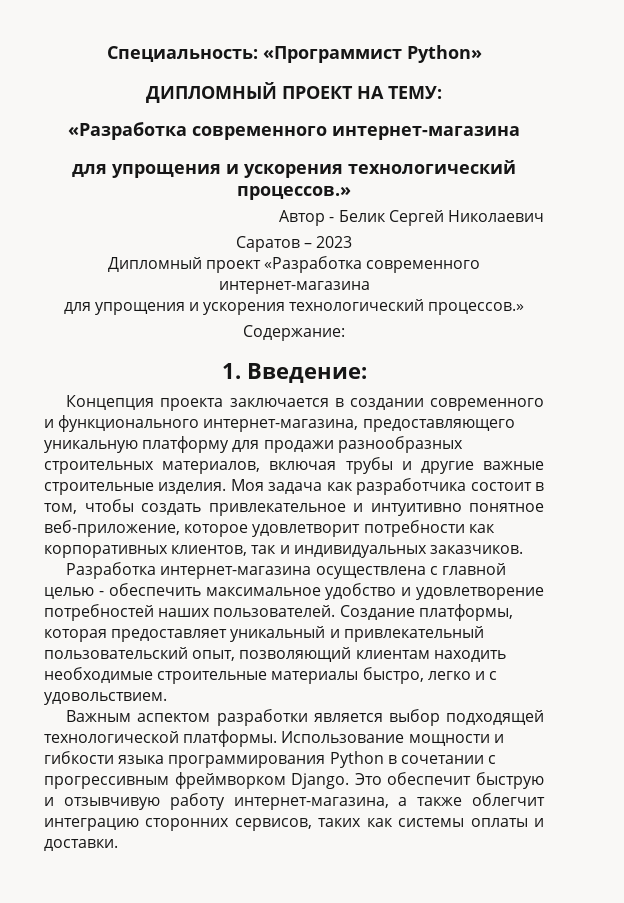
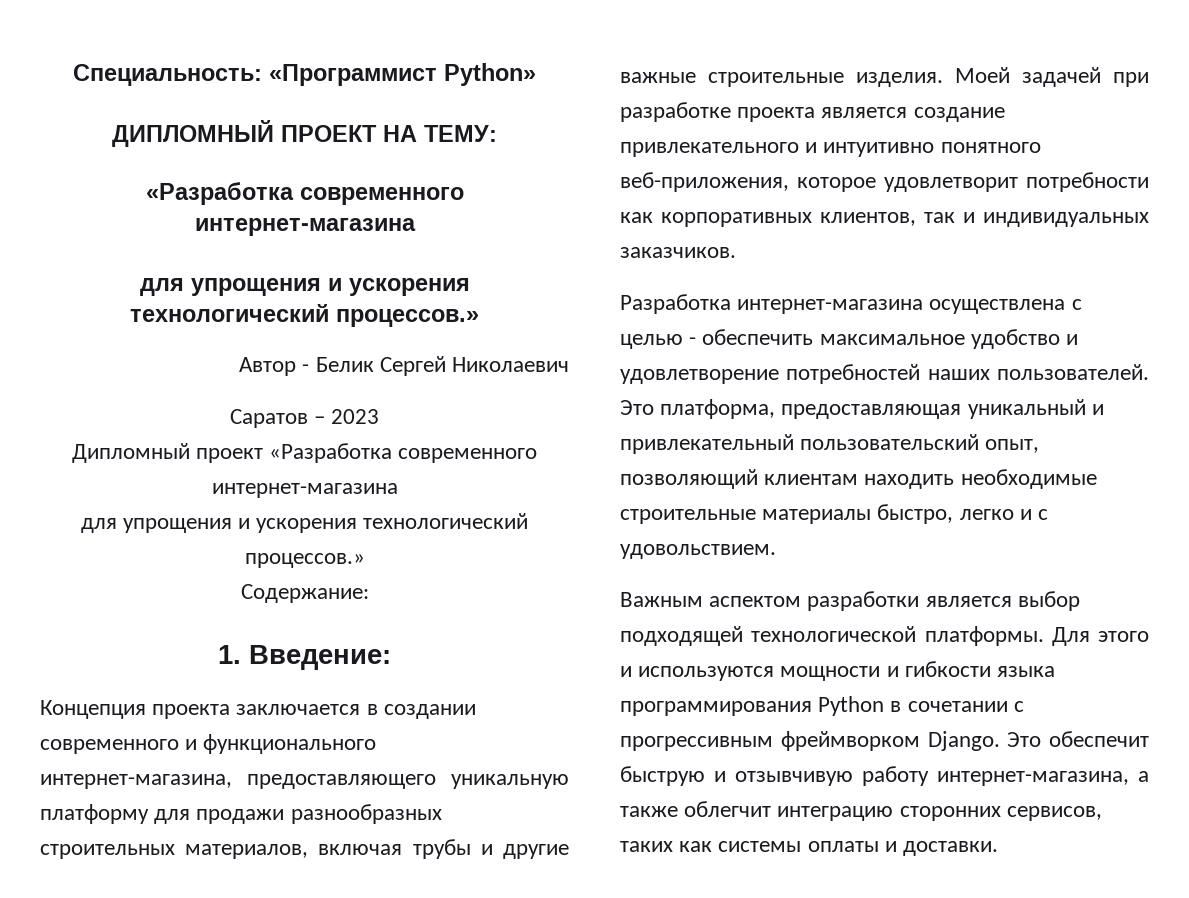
- Моя задача как разработчика состоит в том, чтобы создать привлекательное и интуитивно понятное веб-приложение, которое удовлетворит потребности как корпоративных клиентов, так и индивидуальных заказчиков.
+ Моей задачей при разработке проекта является создание привлекательного и интуитивно понятного веб-приложения, которое удовлетворит потребности как корпоративных клиентов, так и индивидуальных заказчиков.
- Разработка интернет-магазина осуществлена с главной целью - обеспечить максимальное удобство и удовлетворение потребностей наших пользователей.
+ Разработка интернет-магазина осуществлена с целью - обеспечить максимальное удобство и удовлетворение потребностей наших пользователей.
- Создание платформы, которая предоставляет уникальный и привлекательный пользовательский опыт, позволяющий клиентам находить необходимые строительные материалы быстро, легко и с удовольствием.
+ Это платформа, предоставляющая уникальный и привлекательный пользовательский опыт, позволяющий клиентам находить необходимые строительные материалы быстро, легко и с удовольствием.
- Использование мощности и гибкости языка программирования Python в сочетании с прогрессивным фреймворком Django.
+ Для этого и используются мощности и гибкости языка программирования Python в сочетании с прогрессивным фреймворком Django.

